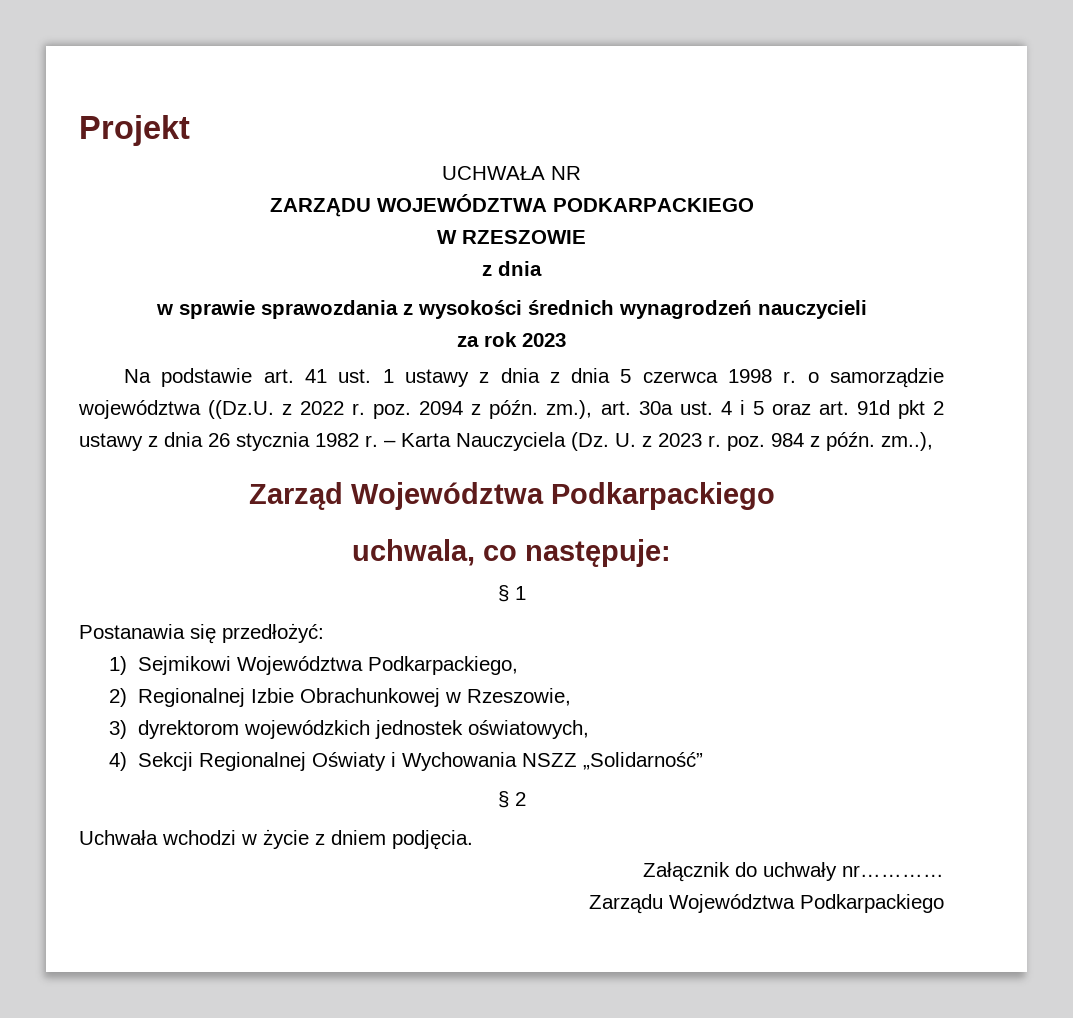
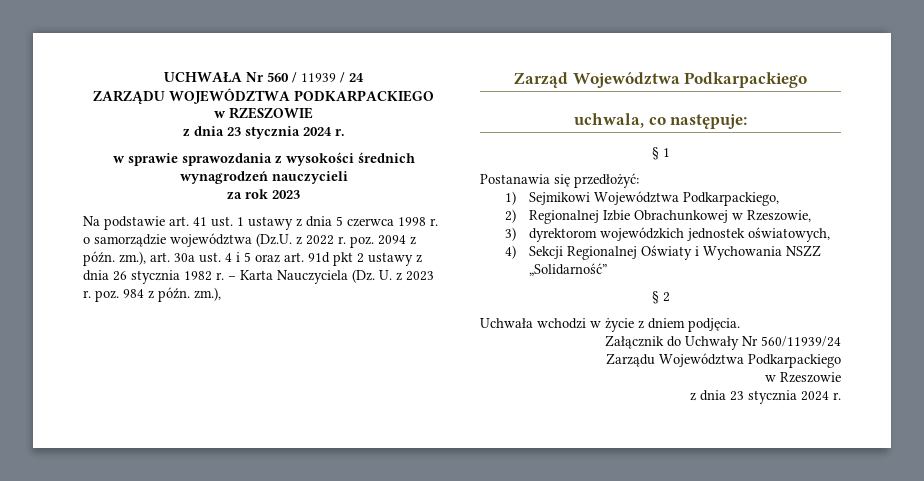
- Projekt
- UCHWAŁA NR
+ UCHWAŁA Nr 560 / 11939 / 24
- W RZESZOWIE
- z dnia
+ w RZESZOWIE
+ z dnia 23 stycznia 2024 r.
- Na podstawie art. 41 ust. 1 ustawy z dnia z dnia 5 czerwca 1998 r. o samorządzie województwa ((Dz.U. z 2022 r. poz. 2094 z późn. zm.), art. 30a ust. 4 i 5 oraz art. 91d pkt 2 ustawy z dnia 26 stycznia 1982 r.
+ Na podstawie art. 41 ust. 1 ustawy z dnia 5 czerwca 1998 r. o samorządzie województwa (Dz.U. z 2022 r. poz. 2094 z późn. zm.), art. 30a ust. 4 i 5 oraz art. 91d pkt 2 ustawy z dnia 26 stycznia 1982 r.
- – Karta Nauczyciela (Dz. U. z 2023 r. poz. 984 z późn. zm..),
+ – Karta Nauczyciela (Dz. U. z 2023 r. poz. 984 z późn. zm.),
- Załącznik do uchwały nr…………
+ Załącznik do Uchwały Nr 560/11939/24
+ w Rzeszowie
+ z dnia 23 stycznia 2024 r.

